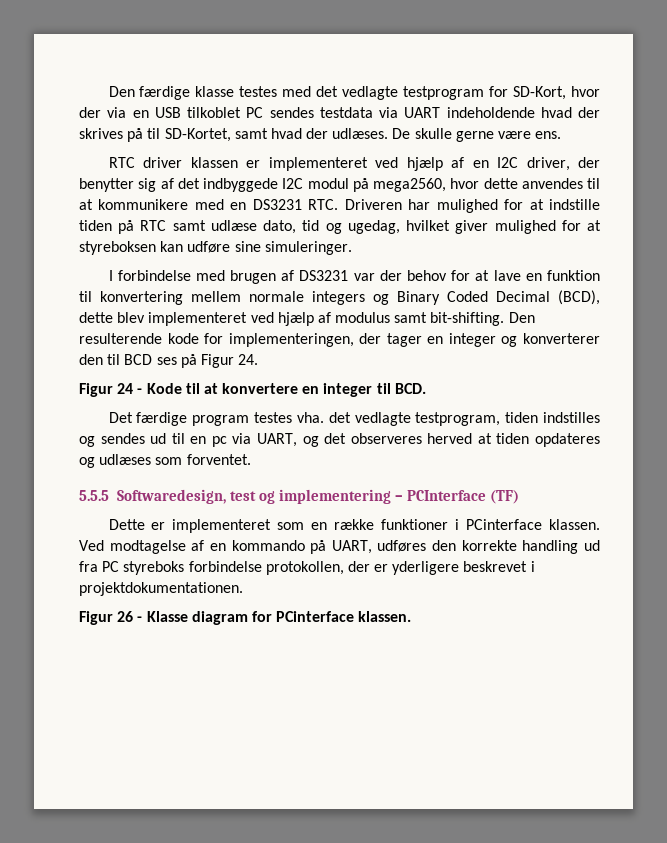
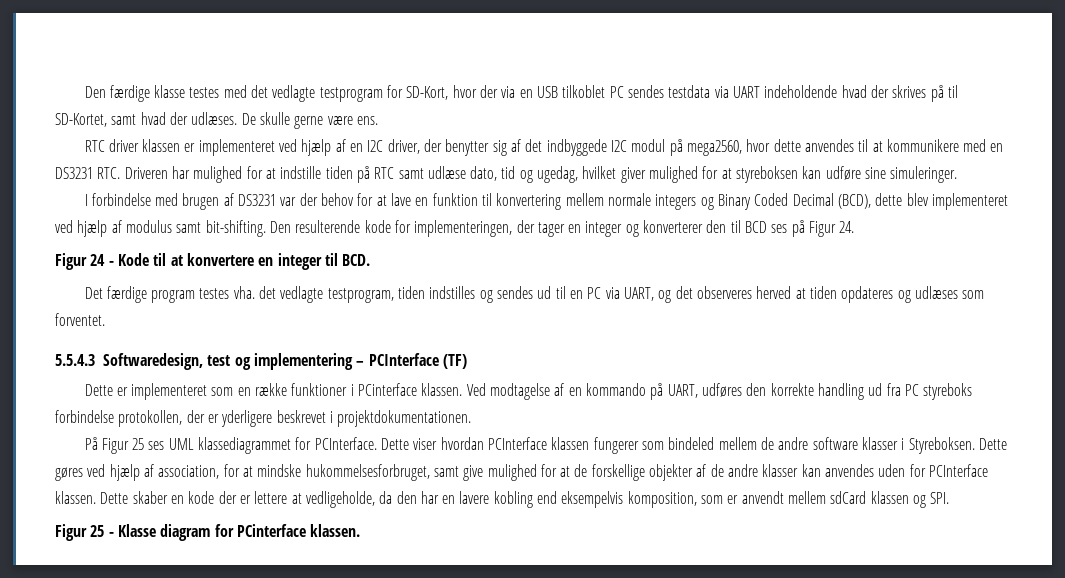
- Det færdige program testes vha. det vedlagte testprogram, tiden indstilles og sendes ud til en pc via UART, og det observeres herved at tiden opdateres og udlæses som forventet.
+ Det færdige program testes vha. det vedlagte testprogram, tiden indstilles og sendes ud til en PC via UART, og det observeres herved at tiden opdateres og udlæses som forventet.
- 5.5.5 Softwaredesign, test og implementering – PCInterface (TF)
+ 5.5.4.3 Softwaredesign, test og implementering – PCInterface (TF)
- Figur 26 - Klasse diagram for PCinterface klassen.
+ På Figur 25 ses UML klassediagrammet for PCInterface. Dette viser hvordan PCInterface klassen fungerer som bindeled mellem de andre software klasser i Styreboksen. Dette gøres ved hjælp af association, for at mindske hukommelsesforbruget, samt give mulighed for at de forskellige objekter af de andre klasser kan anvendes uden for PCInterface klassen. Dette skaber en kode der er lettere at vedligeholde, da den har en lavere kobling end eksempelvis komposition, som er anvendt mellem sdCard klassen og SPI.
+ Figur 25 - Klasse diagram for PCinterface klassen.

